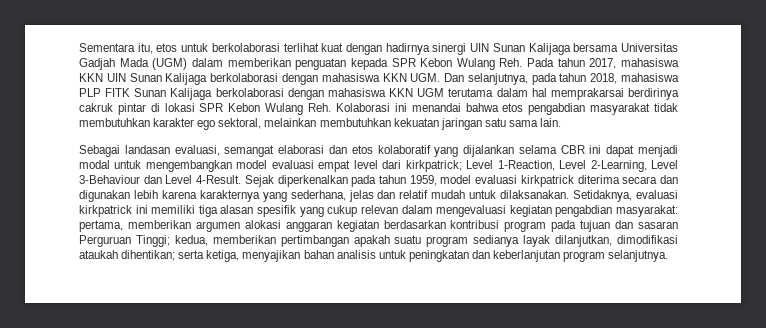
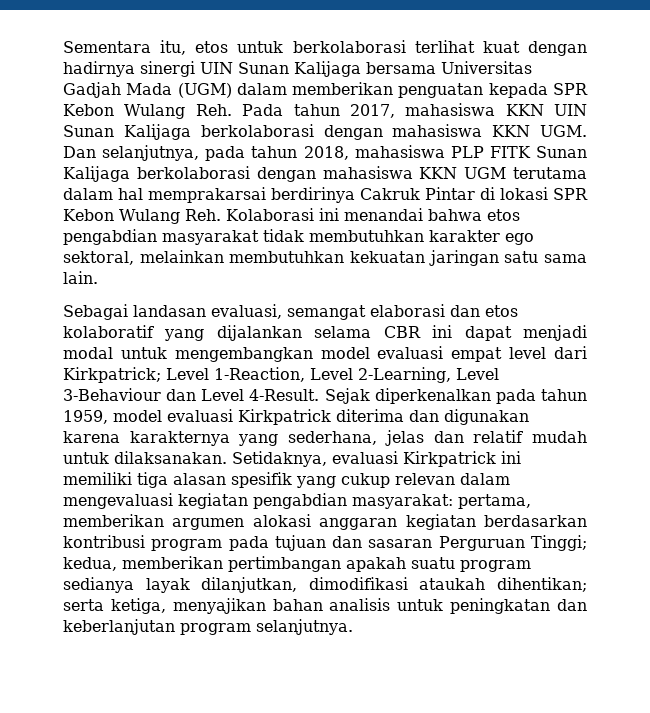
- Sementara itu, etos untuk berkolaborasi terlihat kuat dengan hadirnya sinergi UIN Sunan Kalijaga bersama Universitas Gadjah Mada (UGM) dalam memberikan penguatan kepada SPR Kebon Wulang Reh. Pada tahun 2017, mahasiswa KKN UIN Sunan Kalijaga berkolaborasi dengan mahasiswa KKN UGM. Dan selanjutnya, pada tahun 2018, mahasiswa PLP FITK Sunan Kalijaga berkolaborasi dengan mahasiswa KKN UGM terutama dalam hal memprakarsai berdirinya cakruk pintar di lokasi SPR Kebon Wulang Reh. Kolaborasi ini menandai bahwa etos pengabdian masyarakat tidak membutuhkan karakter ego sektoral, melainkan membutuhkan kekuatan jaringan satu sama lain.
+ Sementara itu, etos untuk berkolaborasi terlihat kuat dengan hadirnya sinergi UIN Sunan Kalijaga bersama Universitas Gadjah Mada (UGM) dalam memberikan penguatan kepada SPR Kebon Wulang Reh. Pada tahun 2017, mahasiswa KKN UIN Sunan Kalijaga berkolaborasi dengan mahasiswa KKN UGM. Dan selanjutnya, pada tahun 2018, mahasiswa PLP FITK Sunan Kalijaga berkolaborasi dengan mahasiswa KKN UGM terutama dalam hal memprakarsai berdirinya Cakruk Pintar di lokasi SPR Kebon Wulang Reh. Kolaborasi ini menandai bahwa etos pengabdian masyarakat tidak membutuhkan karakter ego sektoral, melainkan membutuhkan kekuatan jaringan satu sama lain.
- Sebagai landasan evaluasi, semangat elaborasi dan etos kolaboratif yang dijalankan selama CBR ini dapat menjadi modal untuk mengembangkan model evaluasi empat level dari kirkpatrick; Level 1-Reaction, Level 2-Learning, Level 3-Behaviour dan Level 4-Result.
+ Sebagai landasan evaluasi, semangat elaborasi dan etos kolaboratif yang dijalankan selama CBR ini dapat menjadi modal untuk mengembangkan model evaluasi empat level dari Kirkpatrick; Level 1-Reaction, Level 2-Learning, Level 3-Behaviour dan Level 4-Result.
- Sejak diperkenalkan pada tahun 1959, model evaluasi kirkpatrick diterima secara dan digunakan lebih karena karakternya yang sederhana, jelas dan relatif mudah untuk dilaksanakan.
+ Sejak diperkenalkan pada tahun 1959, model evaluasi Kirkpatrick diterima dan digunakan karena karakternya yang sederhana, jelas dan relatif mudah untuk dilaksanakan.
- Setidaknya, evaluasi kirkpatrick ini memiliki tiga alasan spesifik yang cukup relevan dalam mengevaluasi kegiatan pengabdian masyarakat: pertama, memberikan argumen alokasi anggaran kegiatan berdasarkan kontribusi program pada tujuan dan sasaran Perguruan Tinggi; kedua, memberikan pertimbangan apakah suatu program sedianya layak dilanjutkan, dimodifikasi ataukah dihentikan; serta ketiga, menyajikan bahan analisis untuk peningkatan dan keberlanjutan program selanjutnya.
+ Setidaknya, evaluasi Kirkpatrick ini memiliki tiga alasan spesifik yang cukup relevan dalam mengevaluasi kegiatan pengabdian masyarakat: pertama, memberikan argumen alokasi anggaran kegiatan berdasarkan kontribusi program pada tujuan dan sasaran Perguruan Tinggi; kedua, memberikan pertimbangan apakah suatu program sedianya layak dilanjutkan, dimodifikasi ataukah dihentikan; serta ketiga, menyajikan bahan analisis untuk peningkatan dan keberlanjutan program selanjutnya.

